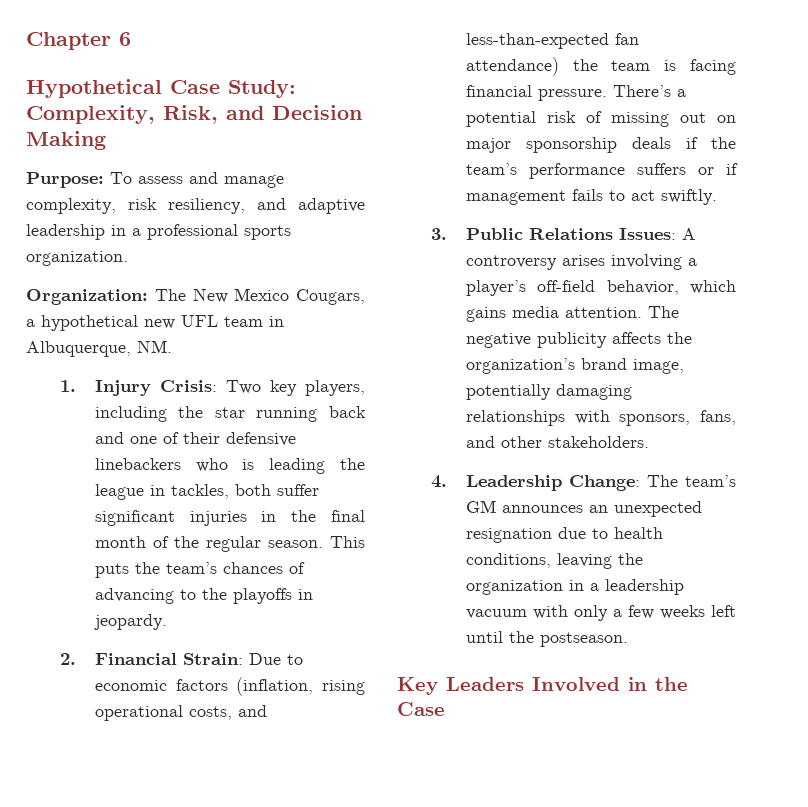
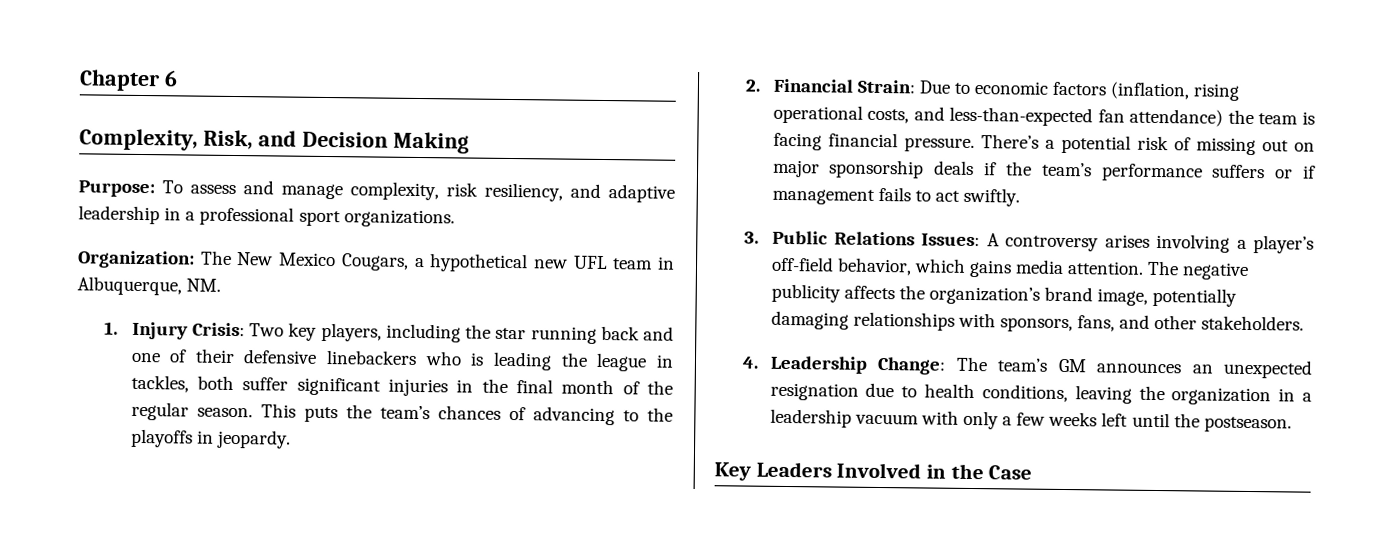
- Hypothetical Case Study: Complexity, Risk, and Decision Making
+ Complexity, Risk, and Decision Making
- Purpose: To assess and manage complexity, risk resiliency, and adaptive leadership in a professional sports organization.
+ Purpose: To assess and manage complexity, risk resiliency, and adaptive leadership in a professional sport organizations.

